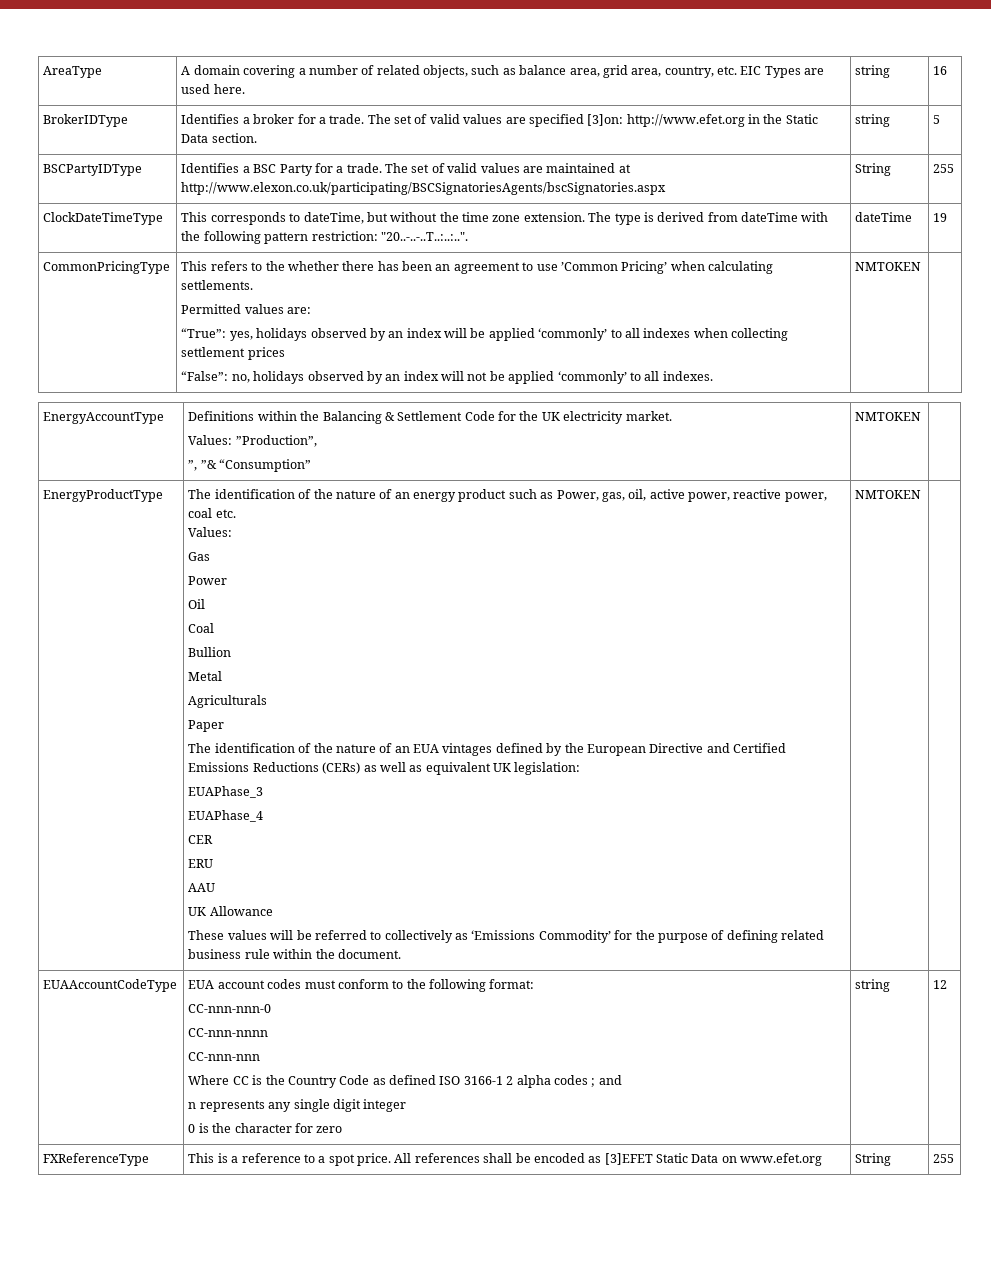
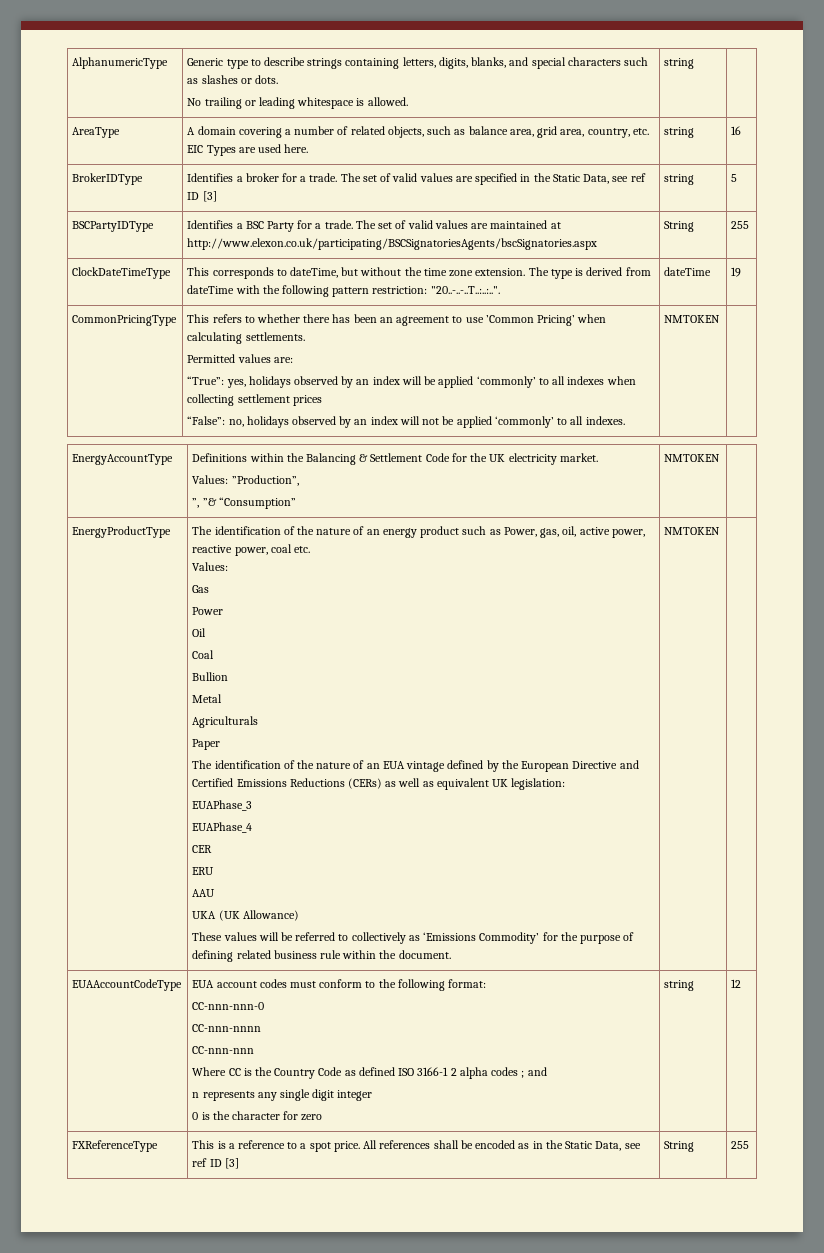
+ AlphanumericType | Generic type to describe strings containing letters, digits, blanks, and special characters such as slashes or dots.
+ No trailing or leading whitespace is allowed. | string |
- BrokerIDType | Identifies a broker for a trade. The set of valid values are specified [3]on: http://www.efet.org in the Static Data section. | string | 5
+ BrokerIDType | Identifies a broker for a trade. The set of valid values are specified in the Static Data, see ref ID [3] | string | 5
- This refers to the whether there has been an agreement to use ’Common Pricing’ when calculating settlements.
+ This refers to whether there has been an agreement to use ’Common Pricing’ when calculating settlements.
- The identification of the nature of an EUA vintages defined by the European Directive and Certified Emissions Reductions (CERs) as well as equivalent UK legislation:
+ The identification of the nature of an EUA vintage defined by the European Directive and Certified Emissions Reductions (CERs) as well as equivalent UK legislation:
- UK Allowance
+ UKA (UK Allowance)
- FXReferenceType | This is a reference to a spot price. All references shall be encoded as [3]EFET Static Data on www.efet.org | String | 255
+ FXReferenceType | This is a reference to a spot price. All references shall be encoded as in the Static Data, see ref ID [3] | String | 255

